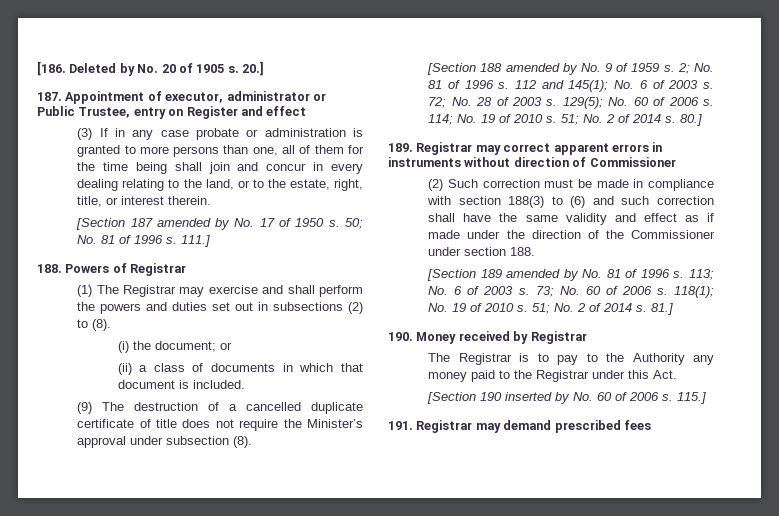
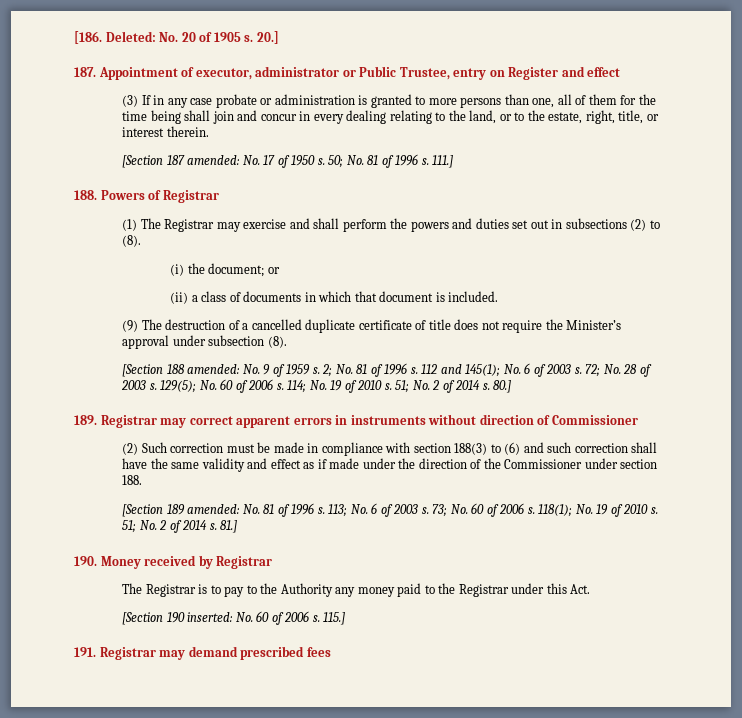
- [186. Deleted by No. 20 of 1905 s.
+ [186. Deleted: No. 20 of 1905 s.
- [Section 187 amended by No. 17 of 1950 s.
+ [Section 187 amended: No. 17 of 1950 s.
- [Section 188 amended by No. 9 of 1959 s.
+ [Section 188 amended: No. 9 of 1959 s.
- [Section 189 amended by No. 81 of 1996 s.
+ [Section 189 amended: No. 81 of 1996 s.
- [Section 190 inserted by No. 60 of 2006 s.
+ [Section 190 inserted: No. 60 of 2006 s.

